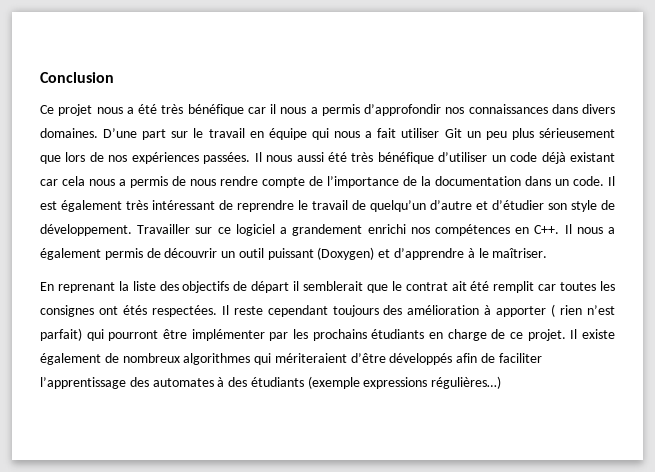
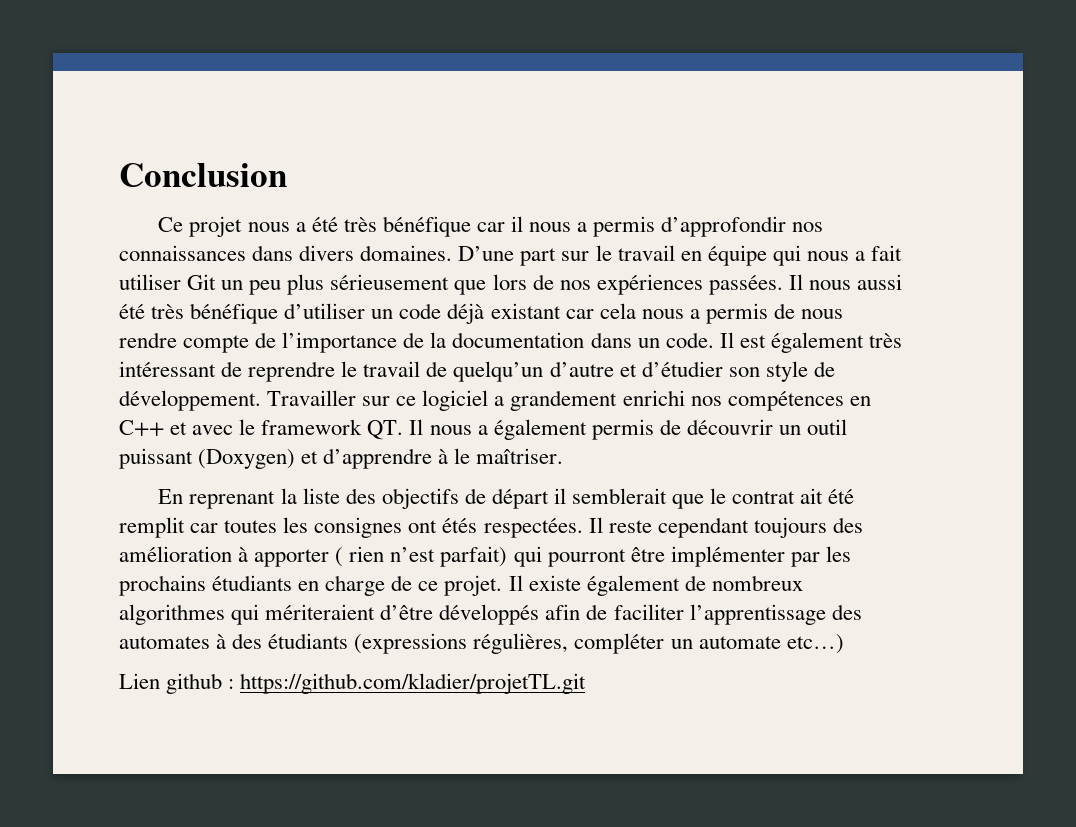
- Travailler sur ce logiciel a grandement enrichi nos compétences en C++. Il nous a également permis de découvrir un outil puissant (Doxygen) et d’apprendre à le maîtriser.
+ Travailler sur ce logiciel a grandement enrichi nos compétences en C++ et avec le framework QT. Il nous a également permis de découvrir un outil puissant (Doxygen) et d’apprendre à le maîtriser.
- Il existe également de nombreux algorithmes qui mériteraient d’être développés afin de faciliter l’apprentissage des automates à des étudiants (exemple expressions régulières…)
+ Il existe également de nombreux algorithmes qui mériteraient d’être développés afin de faciliter l’apprentissage des automates à des étudiants (expressions régulières, compléter un automate etc…)
+ Lien github : https://github.com/kladier/projetTL.git

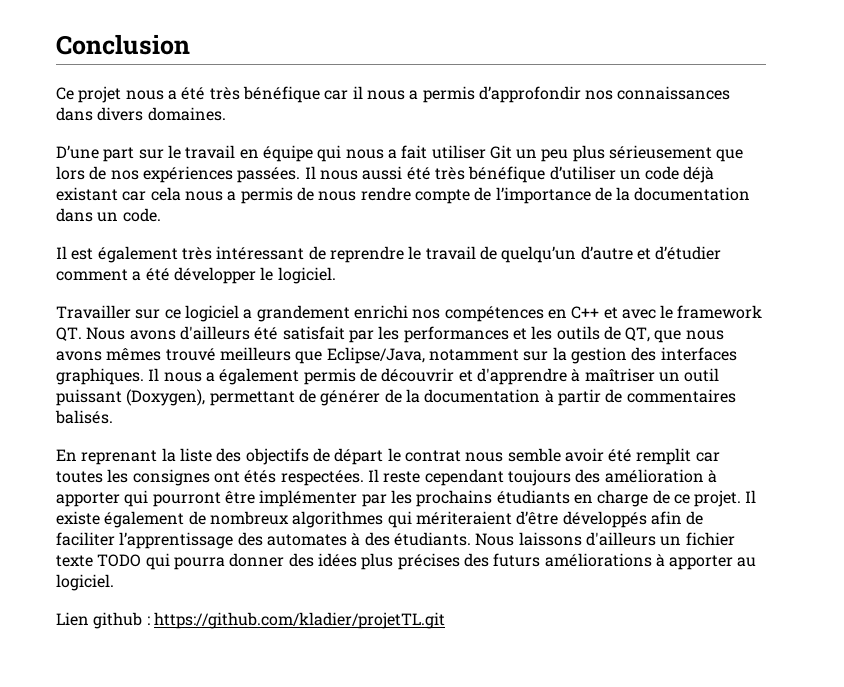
- Ce projet nous a été très bénéfique car il nous a permis d’approfondir nos connaissances dans divers domaines. D’une part sur le travail en équipe qui nous a fait utiliser Git un peu plus sérieusement que lors de nos expériences passées.
+ Ce projet nous a été très bénéfique car il nous a permis d’approfondir nos connaissances dans divers domaines.
+ D’une part sur le travail en équipe qui nous a fait utiliser Git un peu plus sérieusement que lors de nos expériences passées.
- Il nous aussi été très bénéfique d’utiliser un code déjà existant car cela nous a permis de nous rendre compte de l’importance de la documentation dans un code. Il est également très intéressant de reprendre le travail de quelqu’un d’autre et d’étudier son style de développement. Travailler sur ce logiciel a grandement enrichi nos compétences en C++ et avec le framework QT. Il nous a également permis de découvrir un outil puissant (Doxygen) et d’apprendre à le maîtriser.
+ Il nous aussi été très bénéfique d’utiliser un code déjà existant car cela nous a permis de nous rendre compte de l’importance de la documentation dans un code.
+ Il est également très intéressant de reprendre le travail de quelqu’un d’autre et d’étudier comment a été développer le logiciel.
+ Travailler sur ce logiciel a grandement enrichi nos compétences en C++ et avec le framework QT. Nous avons d'ailleurs été satisfait par les performances et les outils de QT, que nous avons mêmes trouvé meilleurs que Eclipse/Java, notamment sur la gestion des interfaces graphiques. Il nous a également permis de découvrir et d'apprendre à maîtriser un outil puissant (Doxygen), permettant de générer de la documentation à partir de commentaires balisés.
- En reprenant la liste des objectifs de départ il semblerait que le contrat ait été remplit car toutes les consignes ont étés respectées.
+ En reprenant la liste des objectifs de départ le contrat nous semble avoir été remplit car toutes les consignes ont étés respectées.
- Il reste cependant toujours des amélioration à apporter ( rien n’est parfait) qui pourront être implémenter par les prochains étudiants en charge de ce projet.
+ Il reste cependant toujours des amélioration à apporter qui pourront être implémenter par les prochains étudiants en charge de ce projet.
- Il existe également de nombreux algorithmes qui mériteraient d’être développés afin de faciliter l’apprentissage des automates à des étudiants (expressions régulières, compléter un automate etc…)
+ Il existe également de nombreux algorithmes qui mériteraient d’être développés afin de faciliter l’apprentissage des automates à des étudiants. Nous laissons d'ailleurs un fichier texte TODO qui pourra donner des idées plus précises des futurs améliorations à apporter au logiciel.

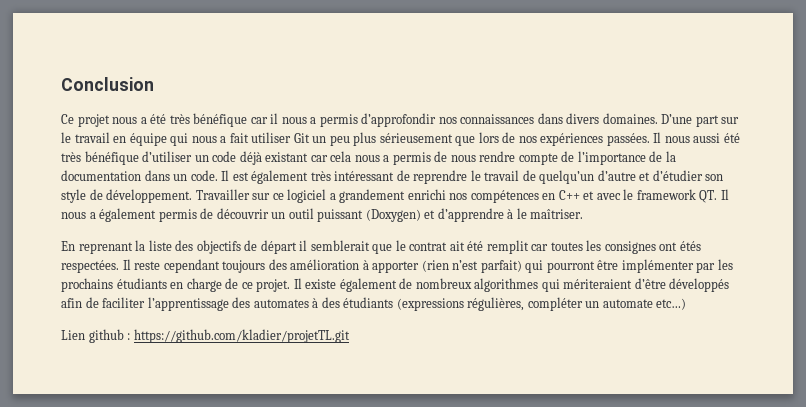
- Ce projet nous a été très bénéfique car il nous a permis d’approfondir nos connaissances dans divers domaines.
- D’une part sur le travail en équipe qui nous a fait utiliser Git un peu plus sérieusement que lors de nos expériences passées.
+ Ce projet nous a été très bénéfique car il nous a permis d’approfondir nos connaissances dans divers domaines. D’une part sur le travail en équipe qui nous a fait utiliser Git un peu plus sérieusement que lors de nos expériences passées.
- Il nous aussi été très bénéfique d’utiliser un code déjà existant car cela nous a permis de nous rendre compte de l’importance de la documentation dans un code.
- Il est également très intéressant de reprendre le travail de quelqu’un d’autre et d’étudier comment a été développer le logiciel.
- Travailler sur ce logiciel a grandement enrichi nos compétences en C++ et avec le framework QT. Nous avons d'ailleurs été satisfait par les performances et les outils de QT, que nous avons mêmes trouvé meilleurs que Eclipse/Java, notamment sur la gestion des interfaces graphiques. Il nous a également permis de découvrir et d'apprendre à maîtriser un outil puissant (Doxygen), permettant de générer de la documentation à partir de commentaires balisés.
+ Il nous aussi été très bénéfique d’utiliser un code déjà existant car cela nous a permis de nous rendre compte de l’importance de la documentation dans un code. Il est également très intéressant de reprendre le travail de quelqu’un d’autre et d’étudier son style de développement. Travailler sur ce logiciel a grandement enrichi nos compétences en C++ et avec le framework QT. Il nous a également permis de découvrir un outil puissant (Doxygen) et d’apprendre à le maîtriser.
- En reprenant la liste des objectifs de départ le contrat nous semble avoir été remplit car toutes les consignes ont étés respectées.
+ En reprenant la liste des objectifs de départ il semblerait que le contrat ait été remplit car toutes les consignes ont étés respectées.
- Il reste cependant toujours des amélioration à apporter qui pourront être implémenter par les prochains étudiants en charge de ce projet.
+ Il reste cependant toujours des amélioration à apporter (rien n’est parfait) qui pourront être implémenter par les prochains étudiants en charge de ce projet.
- Il existe également de nombreux algorithmes qui mériteraient d’être développés afin de faciliter l’apprentissage des automates à des étudiants. Nous laissons d'ailleurs un fichier texte TODO qui pourra donner des idées plus précises des futurs améliorations à apporter au logiciel.
+ Il existe également de nombreux algorithmes qui mériteraient d’être développés afin de faciliter l’apprentissage des automates à des étudiants (expressions régulières, compléter un automate etc…)

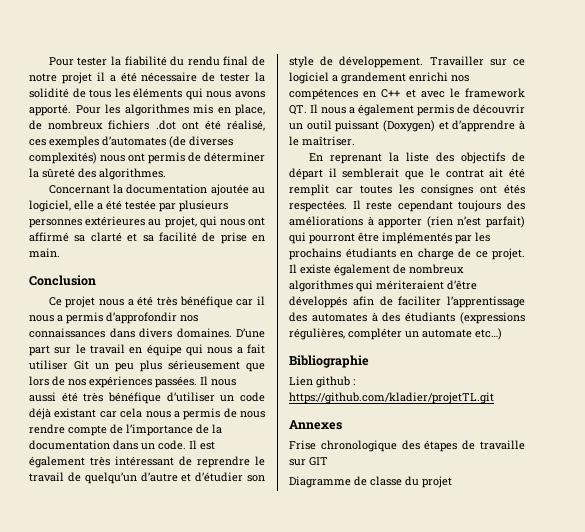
+ Pour tester la fiabilité du rendu final de notre projet il a été nécessaire de tester la solidité de tous les éléments qui nous avons apporté. Pour les algorithmes mis en place, de nombreux fichiers .dot ont été réalisé, ces exemples d’automates (de diverses complexités) nous ont permis de déterminer la sûreté des algorithmes.
+ Concernant la documentation ajoutée au logiciel, elle a été testée par plusieurs personnes extérieures au projet, qui nous ont affirmé sa clarté et sa facilité de prise en main.
- Il reste cependant toujours des amélioration à apporter (rien n’est parfait) qui pourront être implémenter par les prochains étudiants en charge de ce projet.
+ Il reste cependant toujours des améliorations à apporter (rien n’est parfait) qui pourront être implémentés par les prochains étudiants en charge de ce projet.
+ Bibliographie
+ Annexes
+ Frise chronologique des étapes de travaille sur GIT
+ Diagramme de classe du projet

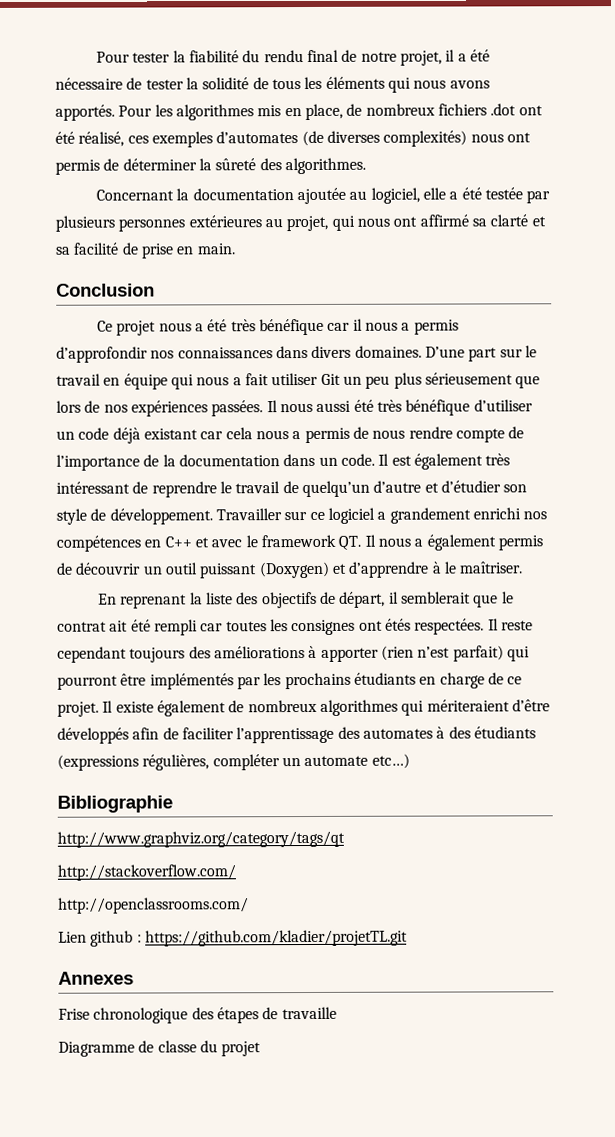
- Pour tester la fiabilité du rendu final de notre projet il a été nécessaire de tester la solidité de tous les éléments qui nous avons apporté.
+ Pour tester la fiabilité du rendu final de notre projet, il a été nécessaire de tester la solidité de tous les éléments qui nous avons apportés.
- En reprenant la liste des objectifs de départ il semblerait que le contrat ait été remplit car toutes les consignes ont étés respectées.
+ En reprenant la liste des objectifs de départ, il semblerait que le contrat ait été rempli car toutes les consignes ont étés respectées.
+ http://www.graphviz.org/category/tags/qt
+ http://stackoverflow.com/
+ http://openclassrooms.com/
- Frise chronologique des étapes de travaille sur GIT
+ Frise chronologique des étapes de travaille

